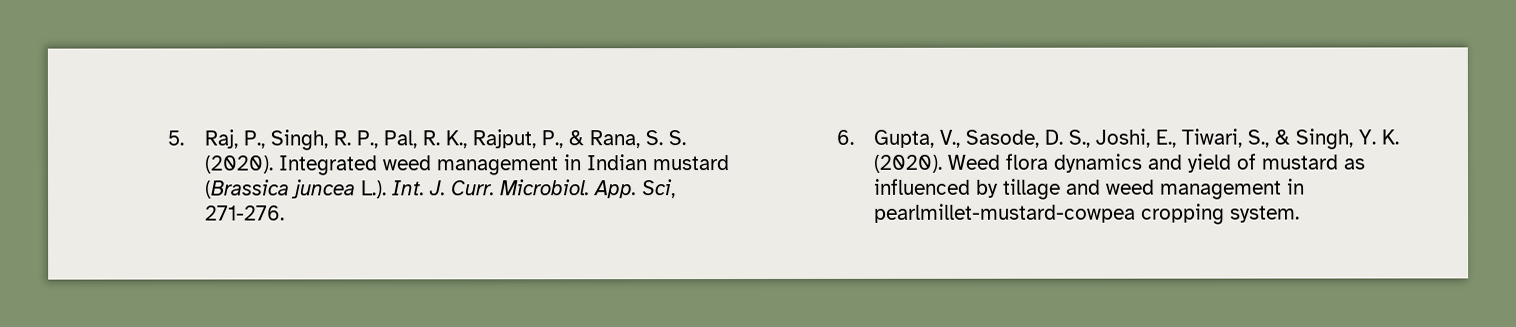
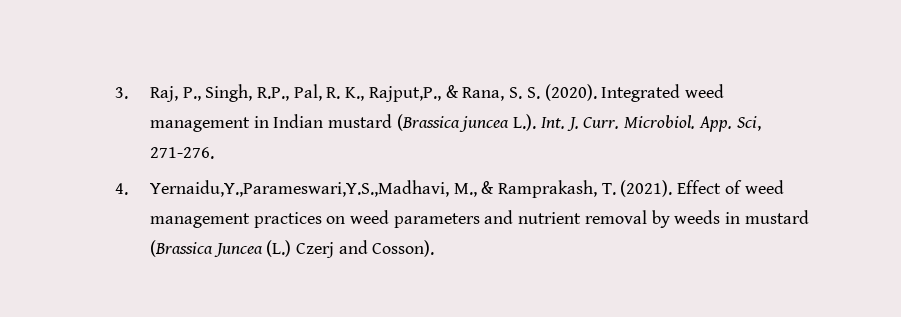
- 5. Raj, P., Singh, R. P., Pal, R. K., Rajput, P., & Rana, S. S. (2020).
+ 3. Raj, P., Singh, R.P., Pal, R. K., Rajput,P., & Rana, S. S. (2020).
- 6. Gupta, V., Sasode, D. S., Joshi, E., Tiwari, S., & Singh, Y. K. (2020). Weed flora dynamics and yield of mustard as influenced by tillage and weed management in pearlmillet-mustard-cowpea cropping system.
+ 4. Yernaidu,Y.,Parameswari,Y.S.,Madhavi, M., & Ramprakash, T. (2021). Effect of weed management practices on weed parameters and nutrient removal by weeds in mustard (Brassica Juncea (L.) Czerj and Cosson).

